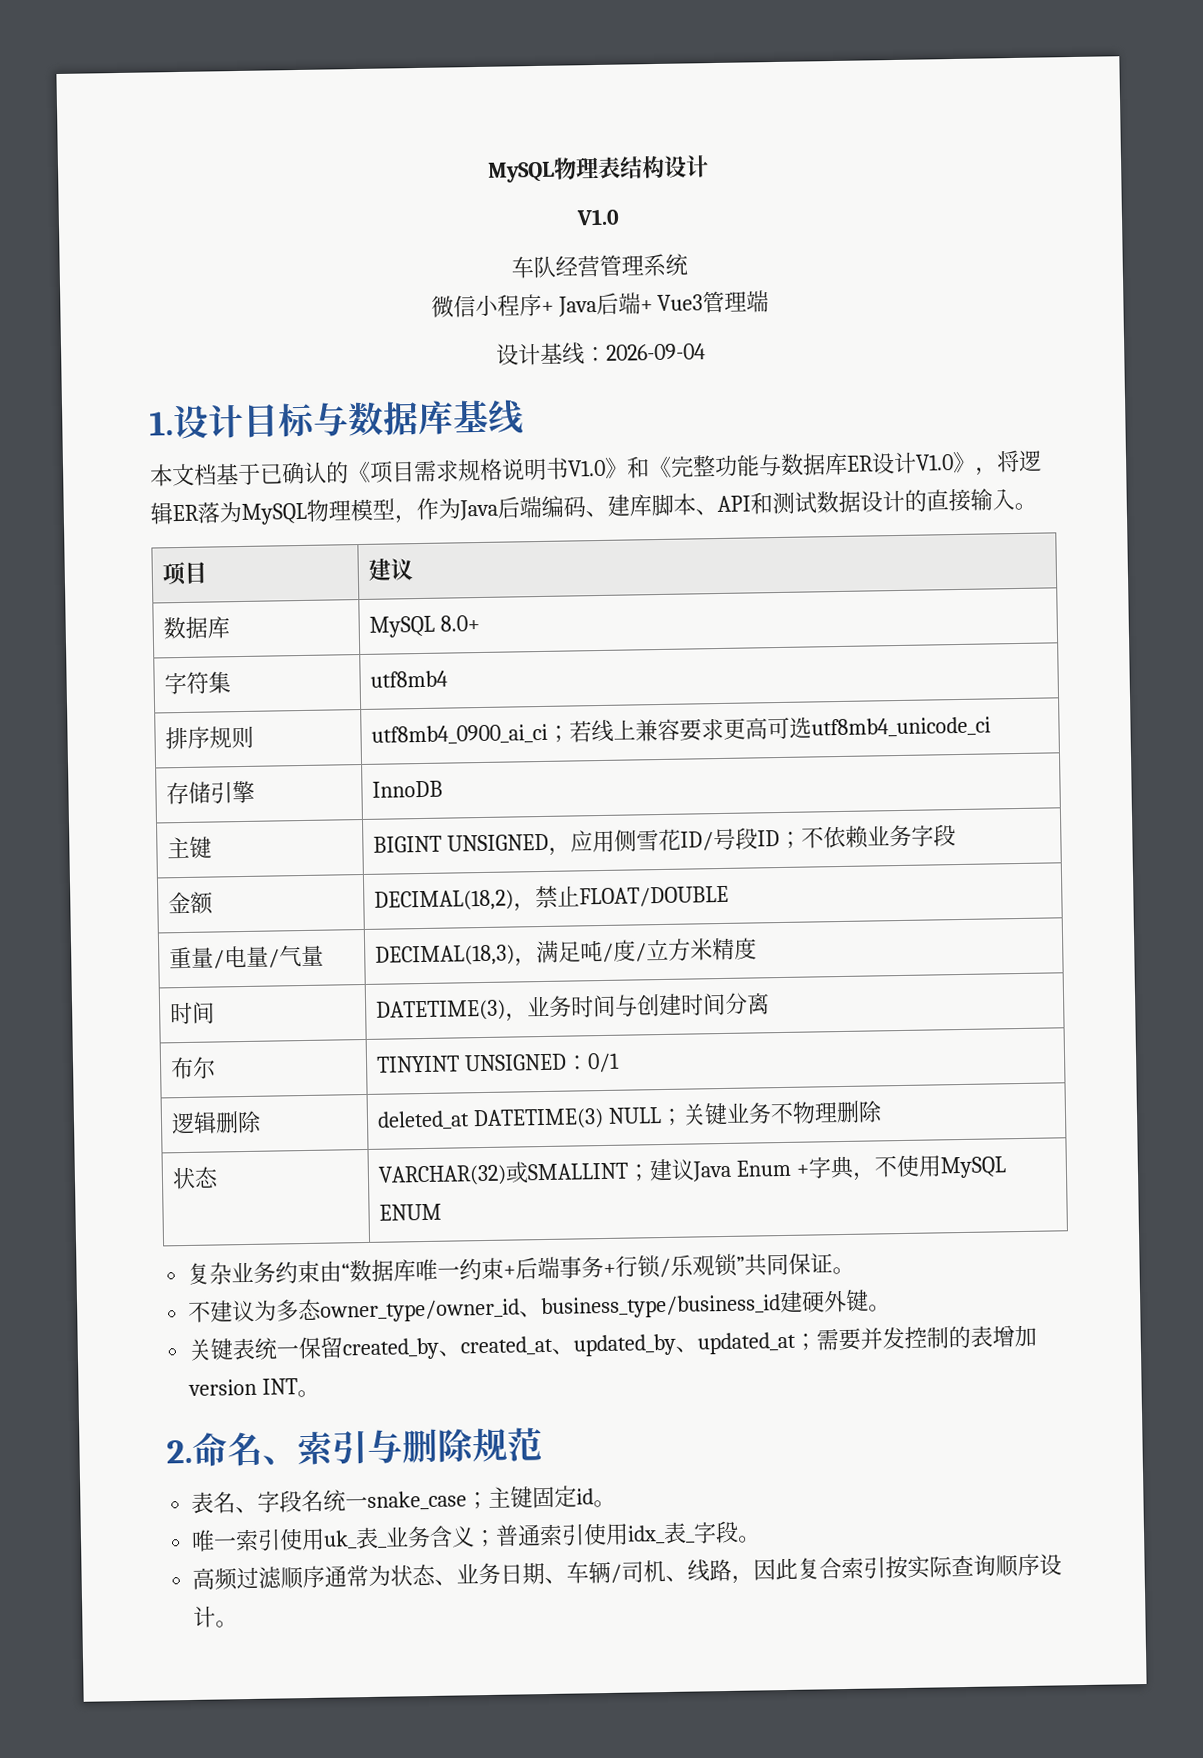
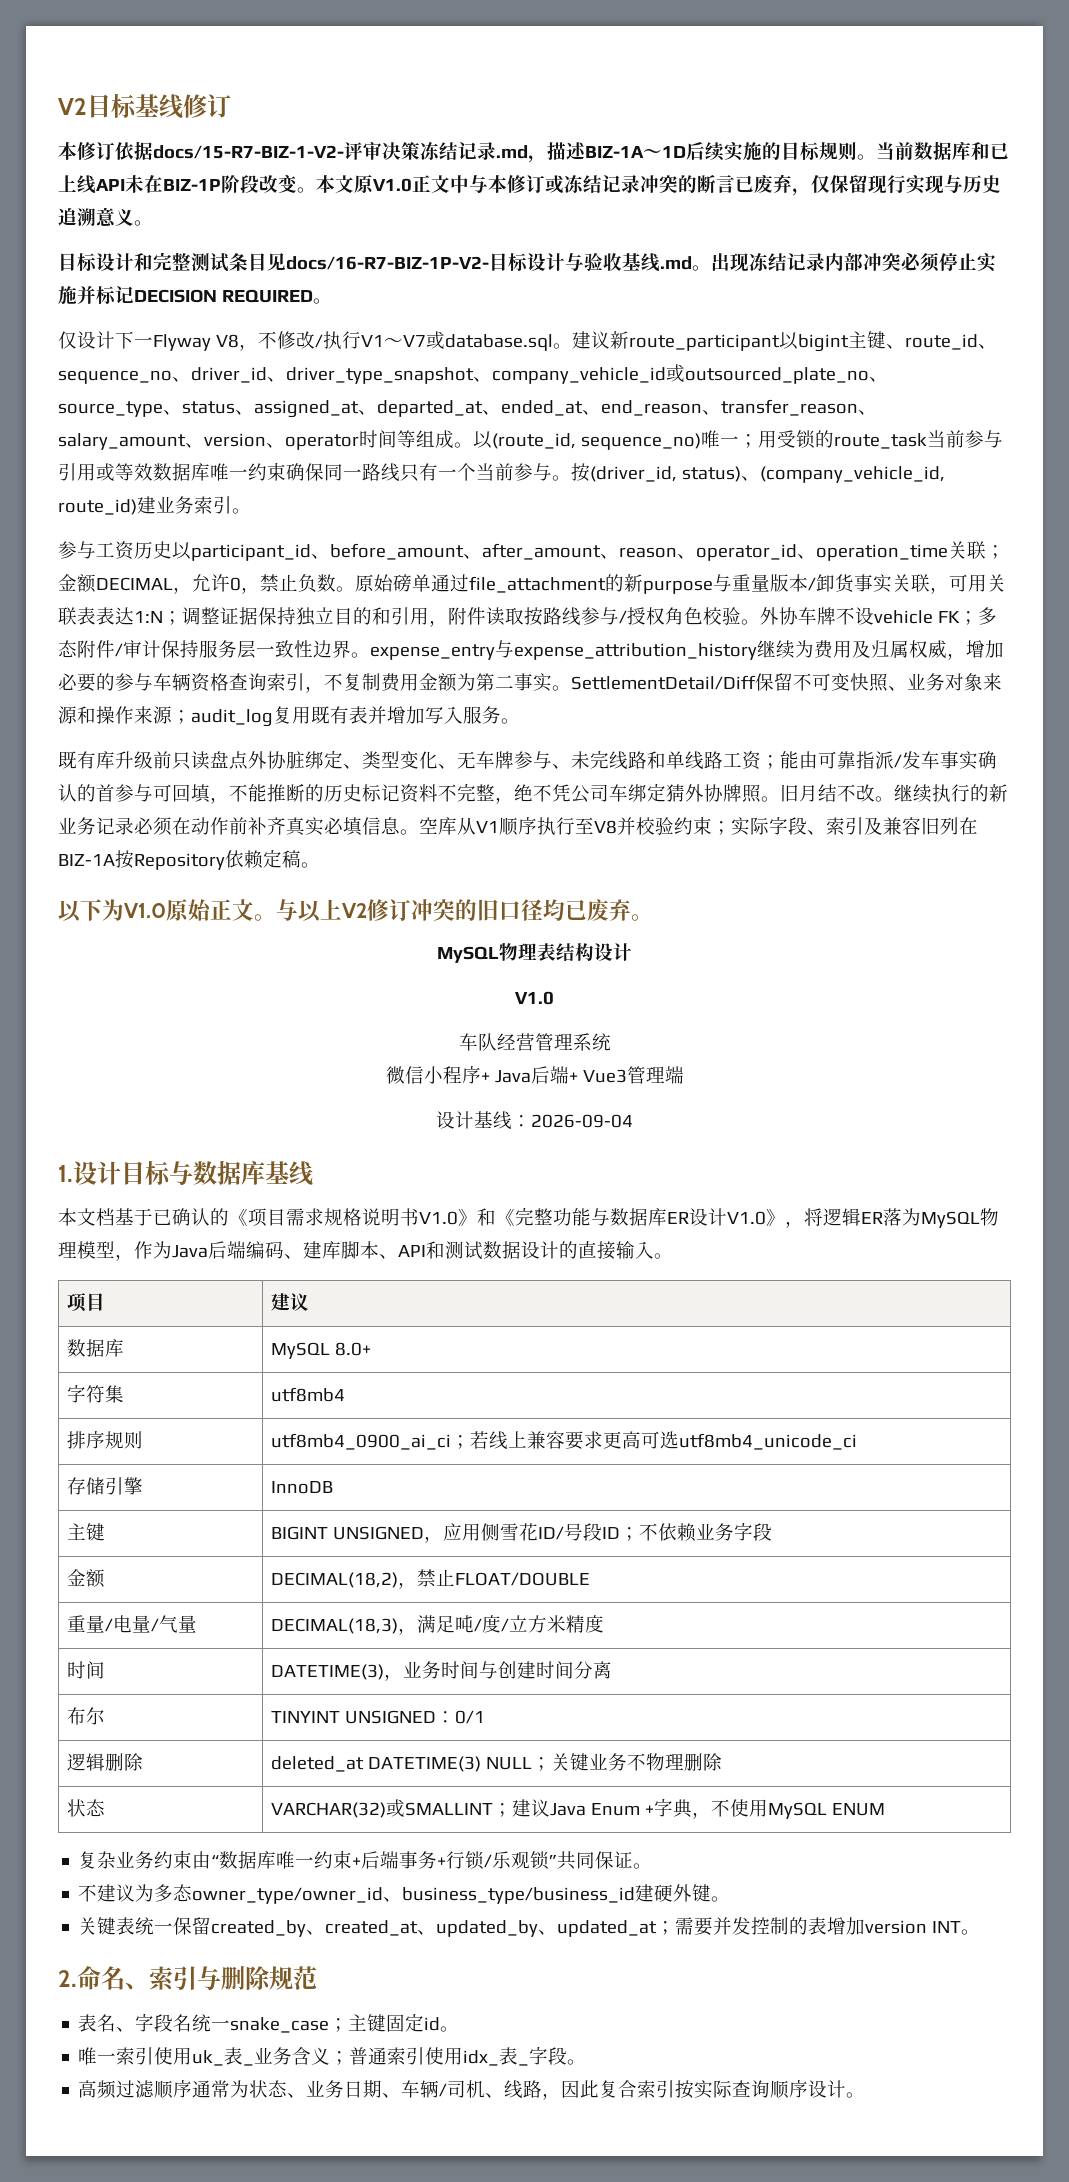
+ V2目标基线修订
+ 本修订依据docs/15-R7-BIZ-1-V2-评审决策冻结记录.md，描述BIZ-1A～1D后续实施的目标规则。当前数据库和已上线API未在BIZ-1P阶段改变。本文原V1.0正文中与本修订或冻结记录冲突的断言已废弃，仅保留现行实现与历史追溯意义。
+ 目标设计和完整测试条目见docs/16-R7-BIZ-1P-V2-目标设计与验收基线.md。出现冻结记录内部冲突必须停止实施并标记DECISION REQUIRED。
+ 仅设计下一Flyway V8，不修改/执行V1～V7或database.sql。建议新route_participant以bigint主键、route_id、sequence_no、driver_id、driver_type_snapshot、company_vehicle_id或outsourced_plate_no、source_type、status、assigned_at、departed_at、ended_at、end_reason、transfer_reason、salary_amount、version、operator时间等组成。以(route_id, sequence_no)唯一；用受锁的route_task当前参与引用或等效数据库唯一约束确保同一路线只有一个当前参与。按(driver_id, status)、(company_vehicle_id, route_id)建业务索引。
+ 参与工资历史以participant_id、before_amount、after_amount、reason、operator_id、operation_time关联；金额DECIMAL，允许0，禁止负数。原始磅单通过file_attachment的新purpose与重量版本/卸货事实关联，可用关联表表达1:N；调整证据保持独立目的和引用，附件读取按路线参与/授权角色校验。外协车牌不设vehicle FK；多态附件/审计保持服务层一致性边界。expense_entry与expense_attribution_history继续为费用及归属权威，增加必要的参与车辆资格查询索引，不复制费用金额为第二事实。SettlementDetail/Diff保留不可变快照、业务对象来源和操作来源；audit_log复用既有表并增加写入服务。
+ 既有库升级前只读盘点外协脏绑定、类型变化、无车牌参与、未完线路和单线路工资；能由可靠指派/发车事实确认的首参与可回填，不能推断的历史标记资料不完整，绝不凭公司车绑定猜外协牌照。旧月结不改。继续执行的新业务记录必须在动作前补齐真实必填信息。空库从V1顺序执行至V8并校验约束；实际字段、索引及兼容旧列在BIZ-1A按Repository依赖定稿。
+ 以下为V1.0原始正文。与以上V2修订冲突的旧口径均已废弃。

